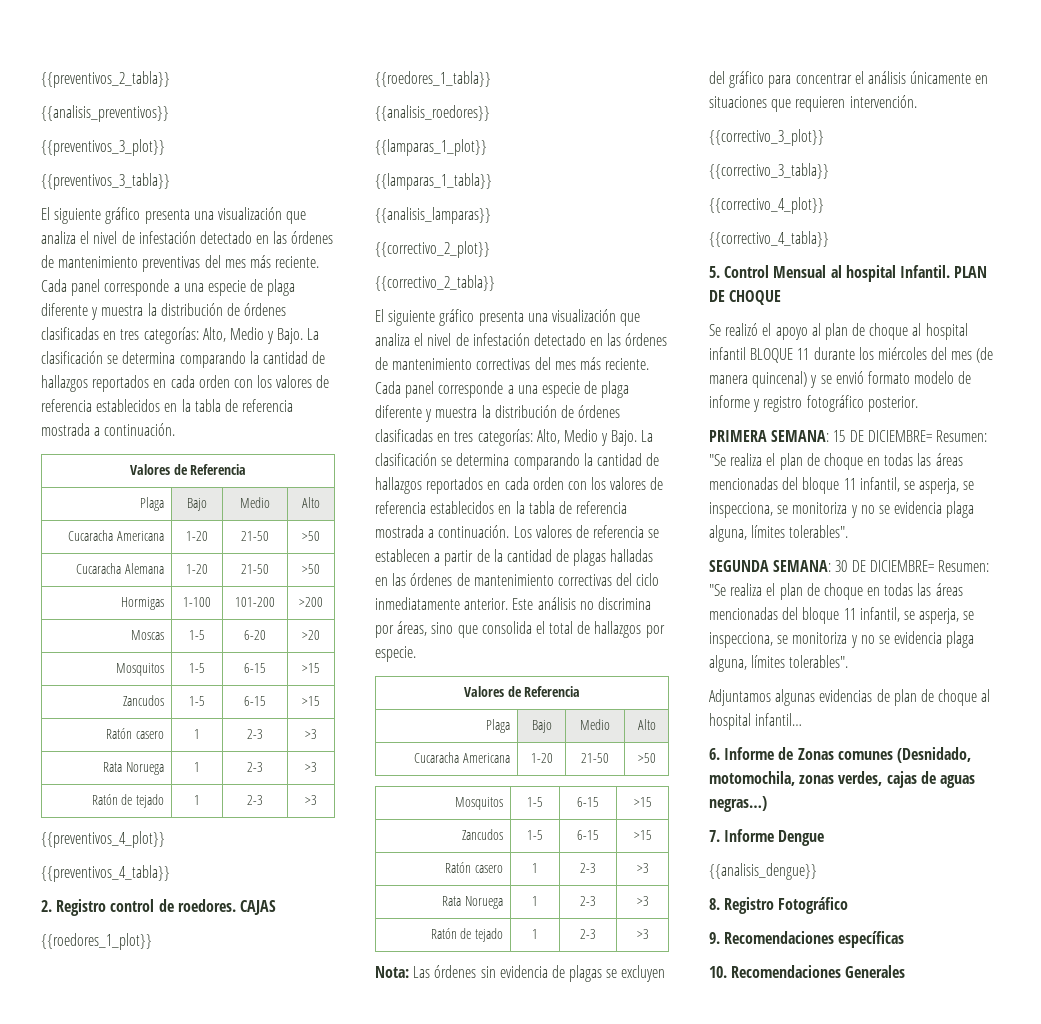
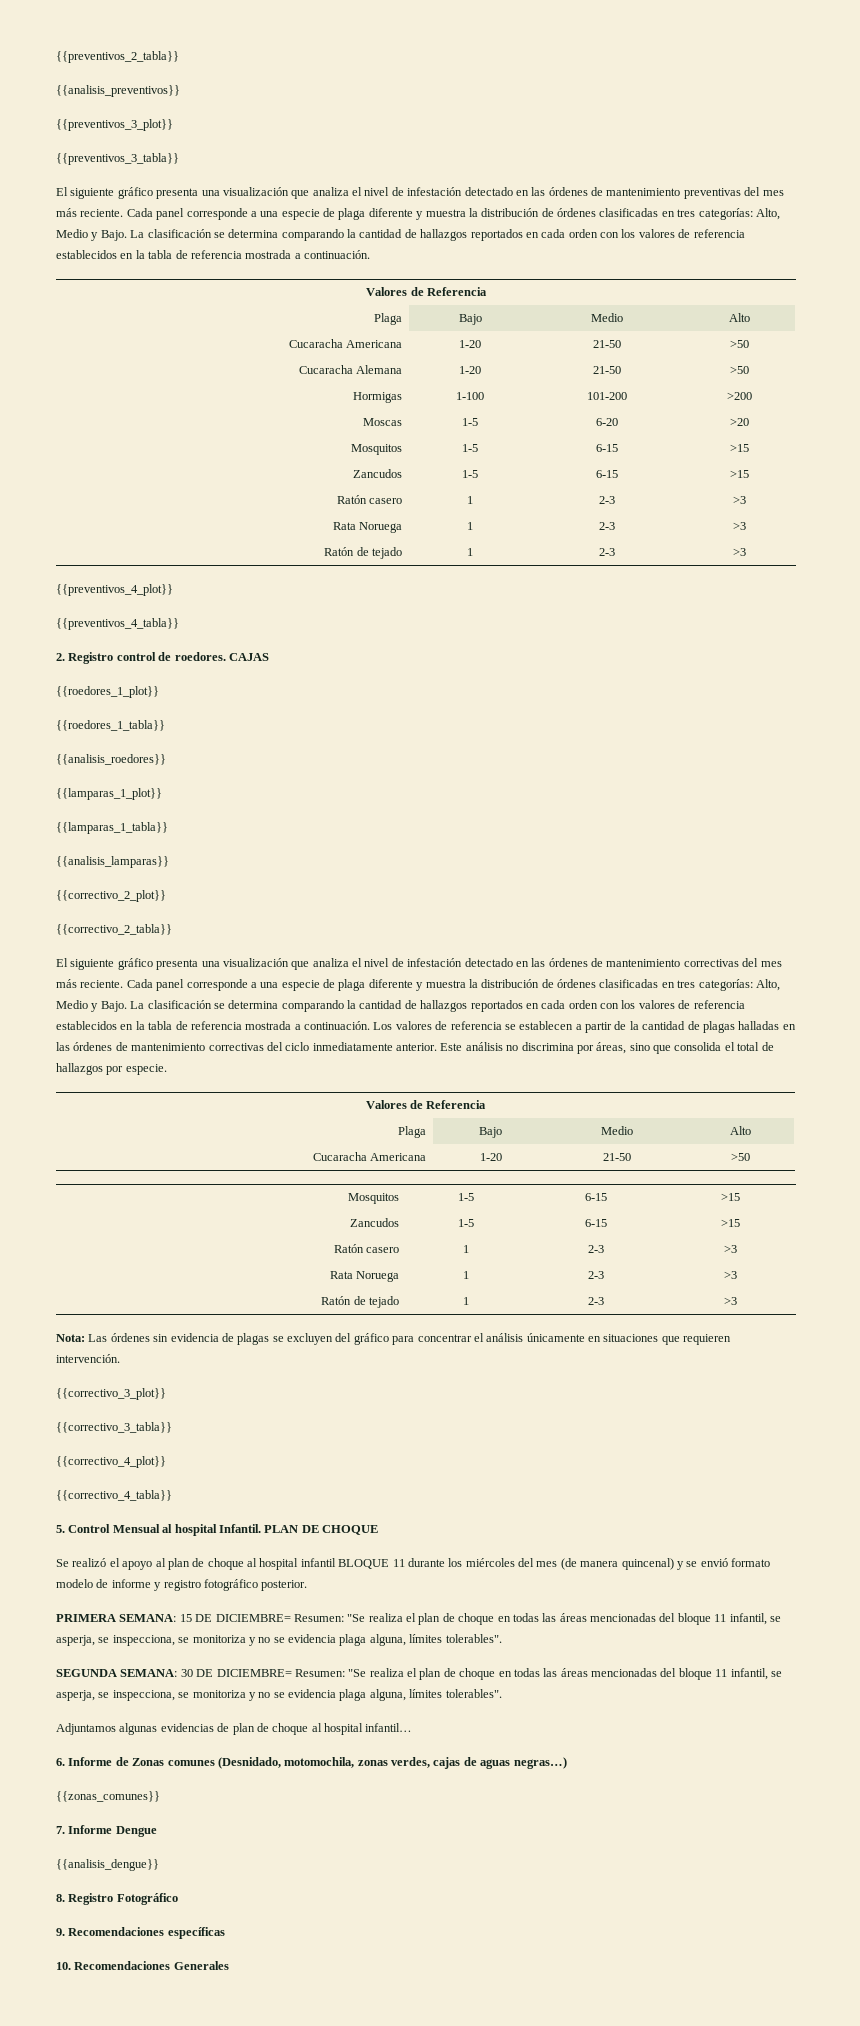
+ {{zonas_comunes}}

